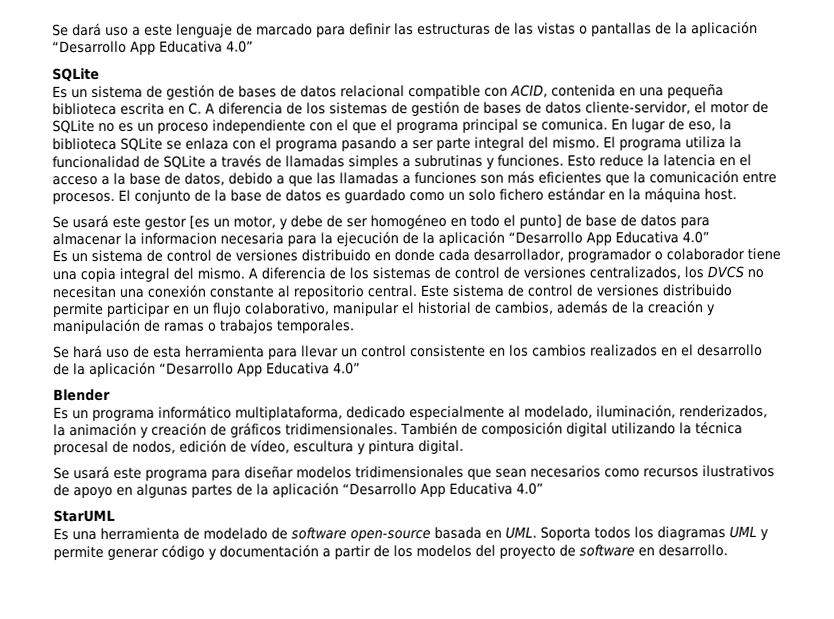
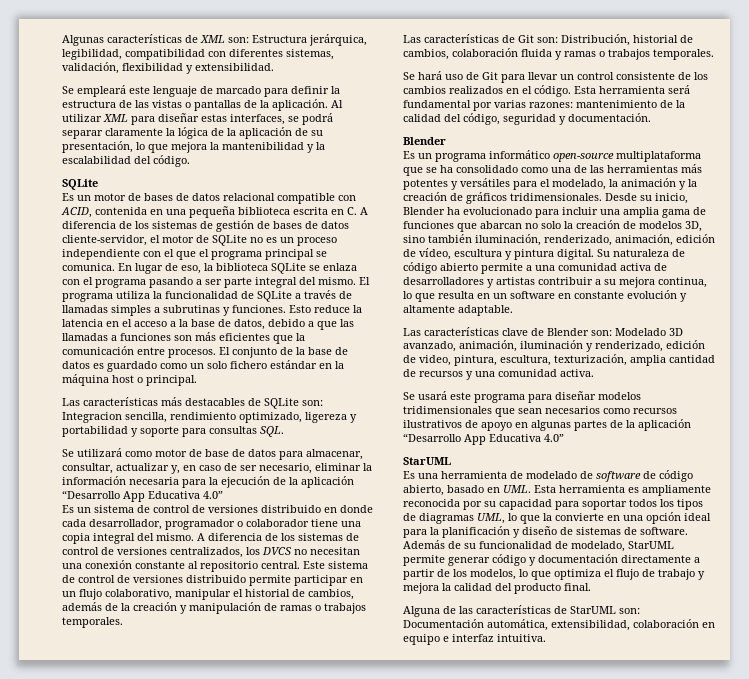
- Se dará uso a este lenguaje de marcado para definir las estructuras de las vistas o pantallas de la aplicación “Desarrollo App Educativa 4.0”
+ Algunas características de XML son: Estructura jerárquica, legibilidad, compatibilidad con diferentes sistemas, validación, flexibilidad y extensibilidad.
+ Se empleará este lenguaje de marcado para definir la estructura de las vistas o pantallas de la aplicación. Al utilizar XML para diseñar estas interfaces, se podrá separar claramente la lógica de la aplicación de su presentación, lo que mejora la mantenibilidad y la escalabilidad del código.
- Es un sistema de gestión de bases de datos relacional compatible con ACID, contenida en una pequeña biblioteca escrita en C. A diferencia de los sistemas de gestión de bases de datos cliente-servidor, el motor de SQLite no es un proceso independiente con el que el programa principal se comunica.
+ Es un motor de bases de datos relacional compatible con ACID, contenida en una pequeña biblioteca escrita en C. A diferencia de los sistemas de gestión de bases de datos cliente-servidor, el motor de SQLite no es un proceso independiente con el que el programa principal se comunica.
- El conjunto de la base de datos es guardado como un solo fichero estándar en la máquina host.
- Se usará este gestor [es un motor, y debe de ser homogéneo en todo el punto] de base de datos para almacenar la informacion necesaria para la ejecución de la aplicación “Desarrollo App Educativa 4.0”
+ El conjunto de la base de datos es guardado como un solo fichero estándar en la máquina host o principal.
+ Las características más destacables de SQLite son: Integracion sencilla, rendimiento optimizado, ligereza y portabilidad y soporte para consultas SQL.
+ Se utilizará como motor de base de datos para almacenar, consultar, actualizar y, en caso de ser necesario, eliminar la información necesaria para la ejecución de la aplicación “Desarrollo App Educativa 4.0”
+ Las características de Git son: Distribución, historial de cambios, colaboración fluida y ramas o trabajos temporales.
- Se hará uso de esta herramienta para llevar un control consistente en los cambios realizados en el desarrollo de la aplicación “Desarrollo App Educativa 4.0”
+ Se hará uso de Git para llevar un control consistente de los cambios realizados en el código. Esta herramienta será fundamental por varias razones: mantenimiento de la calidad del código, seguridad y documentación.
- Es un programa informático multiplataforma, dedicado especialmente al modelado, iluminación, renderizados, la animación y creación de gráficos tridimensionales.
+ Es un programa informático open-source multiplataforma que se ha consolidado como una de las herramientas más potentes y versátiles para el modelado, la animación y la creación de gráficos tridimensionales.
- También de composición digital utilizando la técnica procesal de nodos, edición de vídeo, escultura y pintura digital.
+ Desde su inicio, Blender ha evolucionado para incluir una amplia gama de funciones que abarcan no solo la creación de modelos 3D, sino también iluminación, renderizado, animación, edición de vídeo, escultura y pintura digital. Su naturaleza de código abierto permite a una comunidad activa de desarrolladores y artistas contribuir a su mejora continua, lo que resulta en un software en constante evolución y altamente adaptable.
+ Las características clave de Blender son: Modelado 3D avanzado, animación, iluminación y renderizado, edición de video, pintura, escultura, texturización, amplia cantidad de recursos y una comunidad activa.
- Es una herramienta de modelado de software open-source basada en UML. Soporta todos los diagramas UML y permite generar código y documentación a partir de los modelos del proyecto de software en desarrollo.
+ Es una herramienta de modelado de software de código abierto, basado en UML. Esta herramienta es ampliamente reconocida por su capacidad para soportar todos los tipos de diagramas UML, lo que la convierte en una opción ideal para la planificación y diseño de sistemas de software. Además de su funcionalidad de modelado, StarUML permite generar código y documentación directamente a partir de los modelos, lo que optimiza el flujo de trabajo y mejora la calidad del producto final.
+ Alguna de las características de StarUML son: Documentación automática, extensibilidad, colaboración en equipo e interfaz intuitiva.

